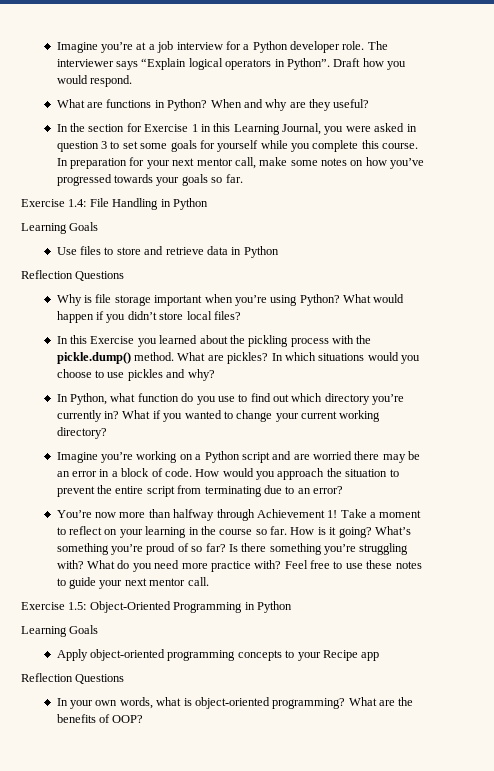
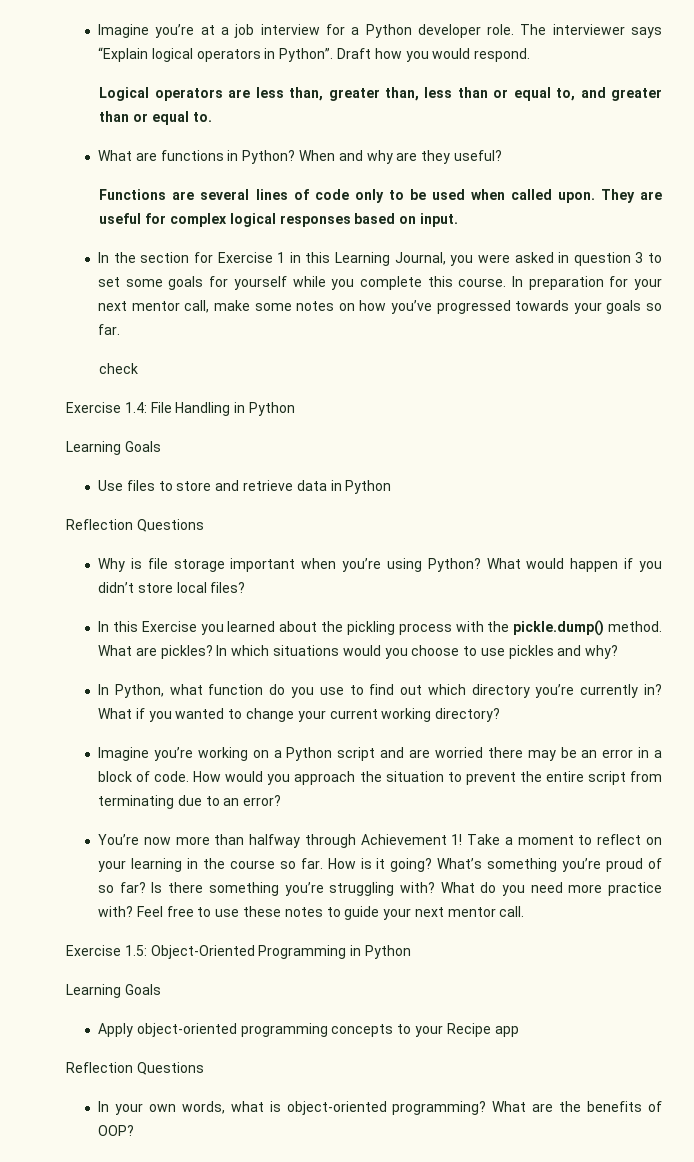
+ Logical operators are less than, greater than, less than or equal to, and greater than or equal to.
+ Functions are several lines of code only to be used when called upon. They are useful for complex logical responses based on input.
+ check

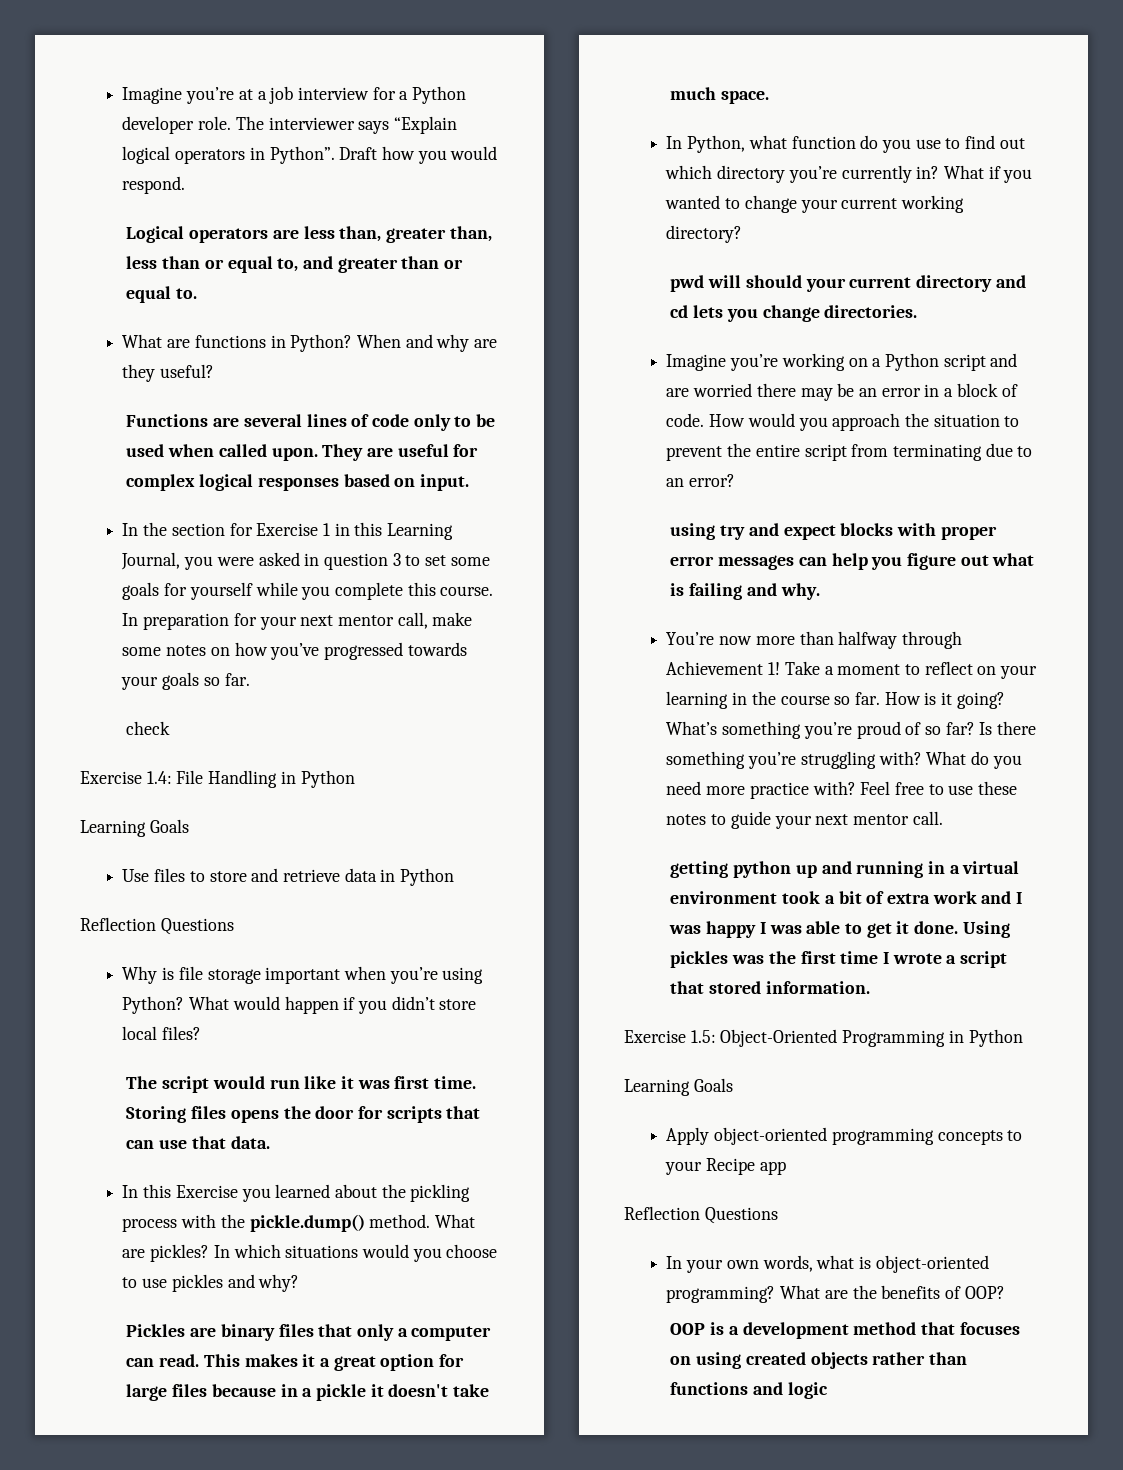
+ The script would run like it was first time. Storing files opens the door for scripts that can use that data.
+ Pickles are binary files that only a computer can read. This makes it a great option for large files because in a pickle it doesn't take much space.
+ pwd will should your current directory and cd lets you change directories.
+ using try and expect blocks with proper error messages can help you figure out what is failing and why.
+ getting python up and running in a virtual environment took a bit of extra work and I was happy I was able to get it done. Using pickles was the first time I wrote a script that stored information.
+ OOP is a development method that focuses on using created objects rather than functions and logic

